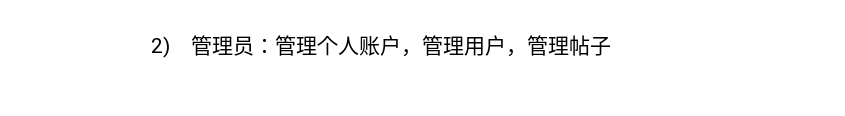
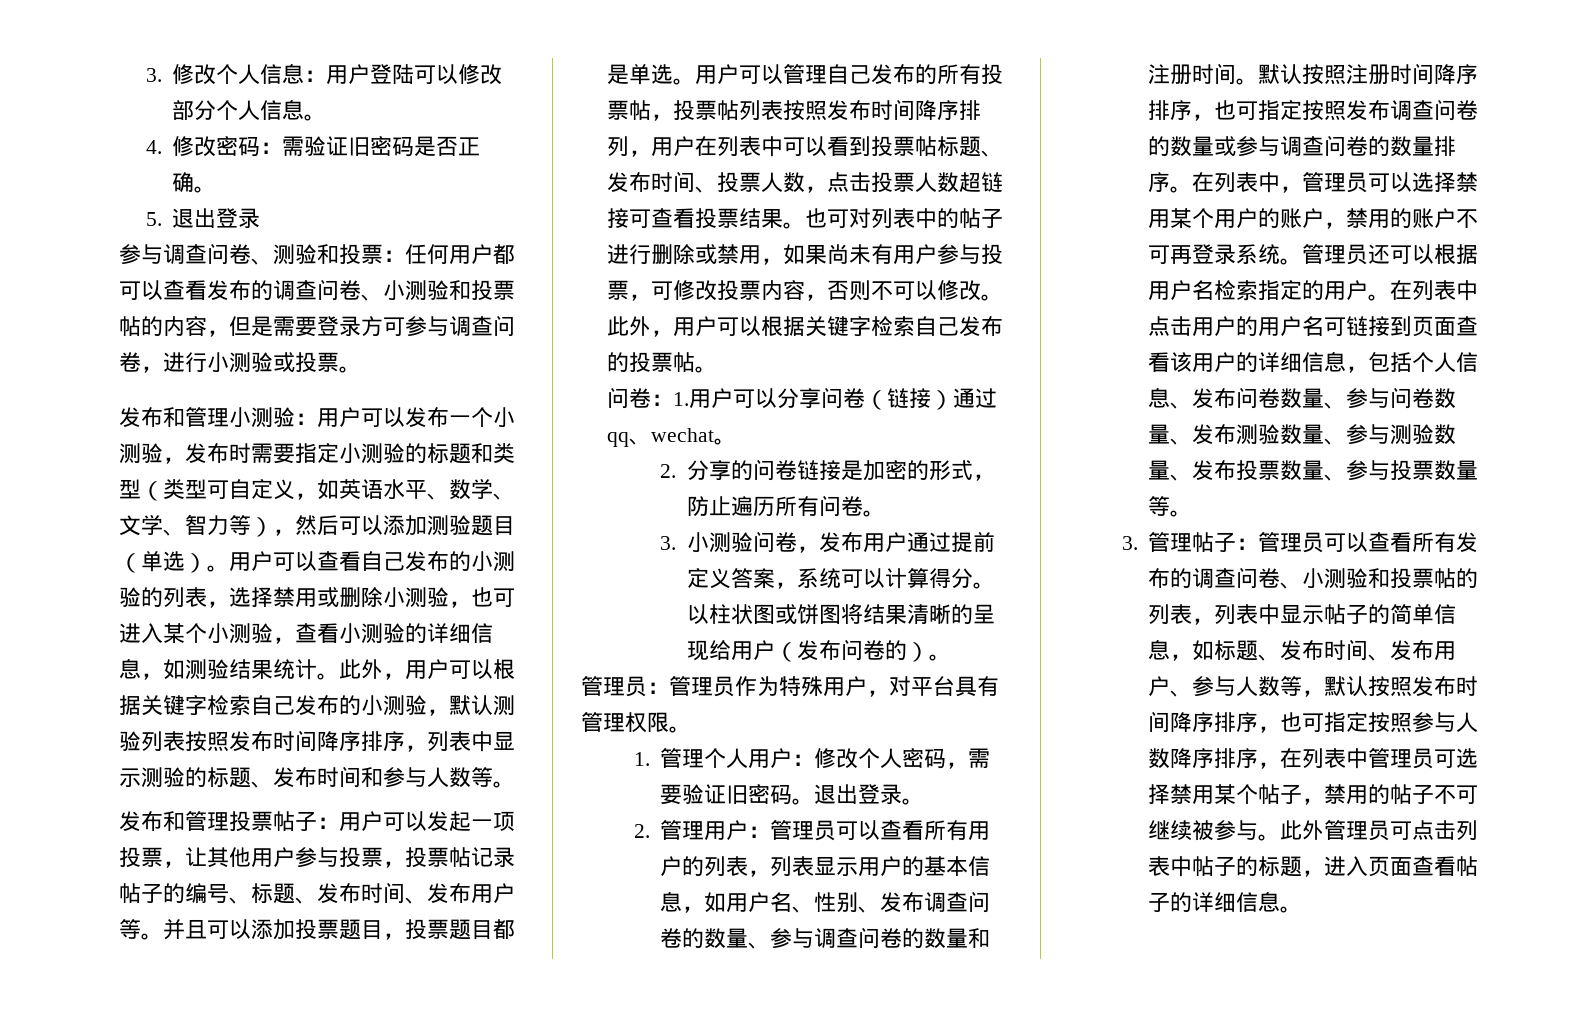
- 2)管理员：管理个人账户，管理用户，管理帖子
+ 3.修改个人信息：用户登陆可以修改部分个人信息。
+ 4.修改密码：需验证旧密码是否正确。
+ 5.退出登录
+ 参与调查问卷、测验和投票：任何用户都可以查看发布的调查问卷、小测验和投票帖的内容，但是需要登录方可参与调查问卷，进行小测验或投票。
+ 发布和管理小测验：用户可以发布一个小测验，发布时需要指定小测验的标题和类型（类型可自定义，如英语水平、数学、文学、智力等），然后可以添加测验题目（单选）。用户可以查看自己发布的小测验的列表，选择禁用或删除小测验，也可进入某个小测验，查看小测验的详细信息，如测验结果统计。此外，用户可以根据关键字检索自己发布的小测验，默认测验列表按照发布时间降序排序，列表中显示测验的标题、发布时间和参与人数等。
+ 发布和管理投票帖子：用户可以发起一项投票，让其他用户参与投票，投票帖记录帖子的编号、标题、发布时间、发布用户等。并且可以添加投票题目，投票题目都是单选。用户可以管理自己发布的所有投票帖，投票帖列表按照发布时间降序排列，用户在列表中可以看到投票帖标题、发布时间、投票人数，点击投票人数超链接可查看投票结果。也可对列表中的帖子进行删除或禁用，如果尚未有用户参与投票，可修改投票内容，否则不可以修改。此外，用户可以根据关键字检索自己发布的投票帖。
+ 问卷：1.用户可以分享问卷（链接）通过qq、wechat。
+ 2.分享的问卷链接是加密的形式，防止遍历所有问卷。
+ 3.小测验问卷，发布用户通过提前定义答案，系统可以计算得分。以柱状图或饼图将结果清晰的呈现给用户（发布问卷的）。
+ 管理员：管理员作为特殊用户，对平台具有管理权限。
+ 1.管理个人用户：修改个人密码，需要验证旧密码。退出登录。
+ 2.管理用户：管理员可以查看所有用户的列表，列表显示用户的基本信息，如用户名、性别、发布调查问卷的数量、参与调查问卷的数量和注册时间。默认按照注册时间降序排序，也可指定按照发布调查问卷的数量或参与调查问卷的数量排序。在列表中，管理员可以选择禁用某个用户的账户，禁用的账户不可再登录系统。管理员还可以根据用户名检索指定的用户。在列表中点击用户的用户名可链接到页面查看该用户的详细信息，包括个人信息、发布问卷数量、参与问卷数量、发布测验数量、参与测验数量、发布投票数量、参与投票数量等。
+ 3.管理帖子：管理员可以查看所有发布的调查问卷、小测验和投票帖的列表，列表中显示帖子的简单信息，如标题、发布时间、发布用户、参与人数等，默认按照发布时间降序排序，也可指定按照参与人数降序排序，在列表中管理员可选择禁用某个帖子，禁用的帖子不可继续被参与。此外管理员可点击列表中帖子的标题，进入页面查看帖子的详细信息。

